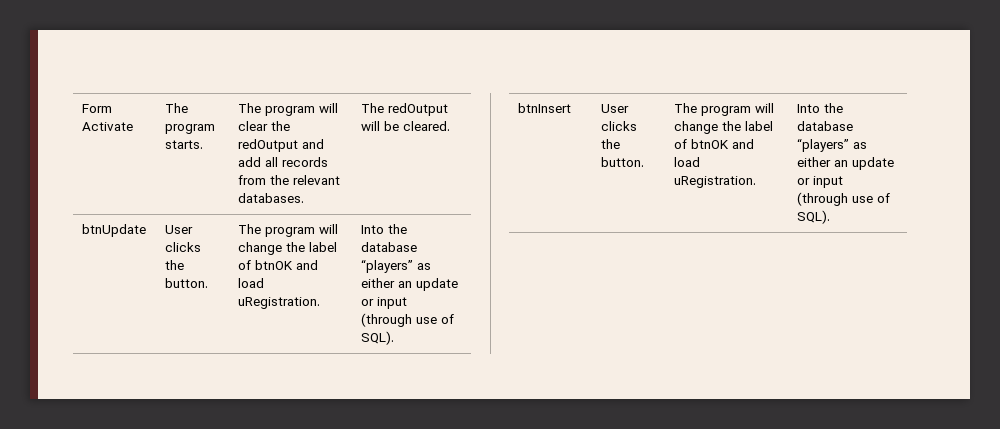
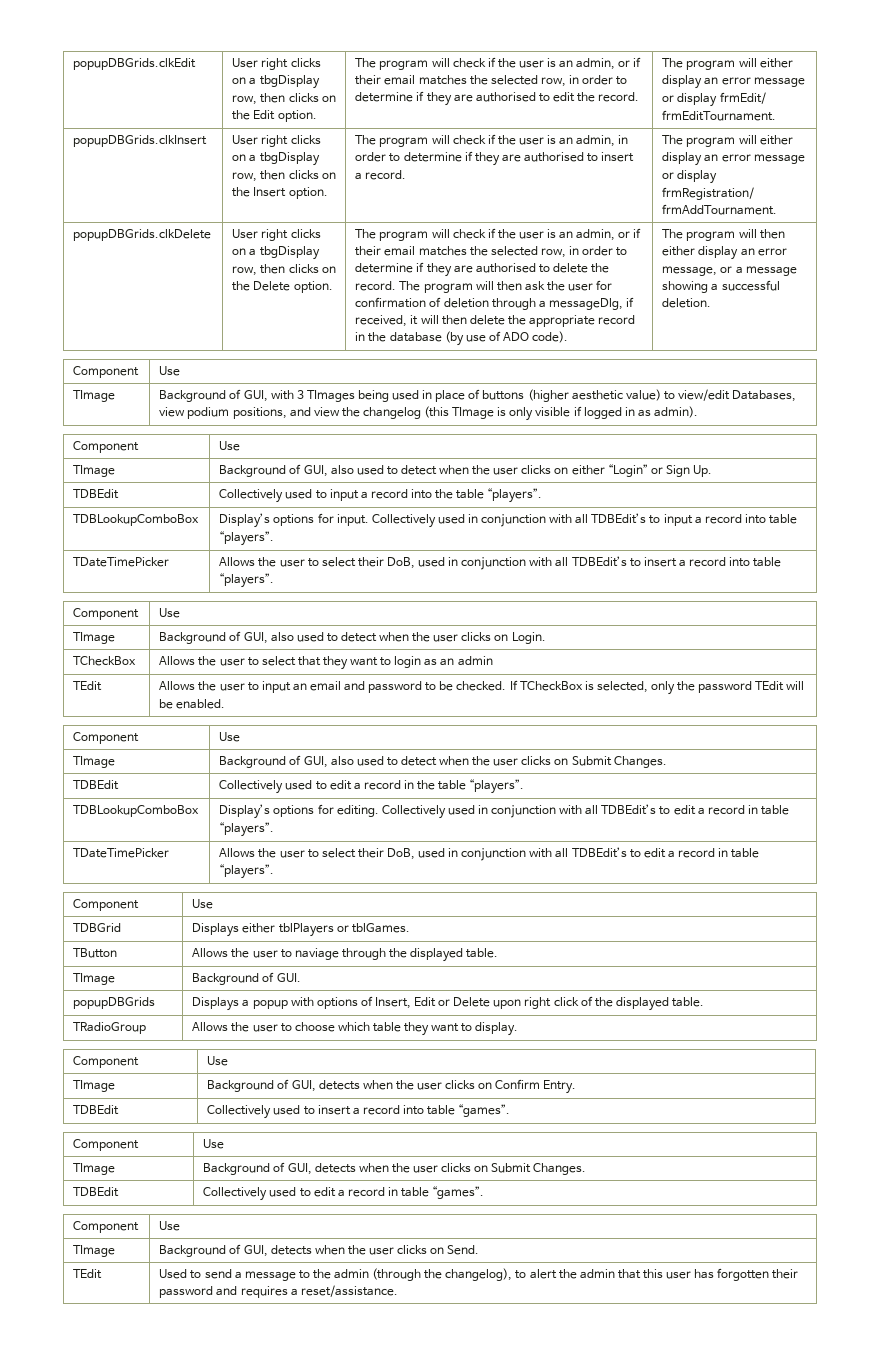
- Form Activate | The program starts. | The program will clear the redOutput and add all records from the relevant databases. | The redOutput will be cleared.
- btnUpdate | User clicks the button. | The program will change the label of btnOK and load uRegistration. | Into the database “players” as either an update or input (through use of SQL).
- btnInsert | User clicks the button. | The program will change the label of btnOK and load uRegistration. | Into the database “players” as either an update or input (through use of SQL).
+ popupDBGrids.clkEdit | User right clicks on a tbgDisplay row, then clicks on the Edit option. | The program will check if the user is an admin, or if their email matches the selected row, in order to determine if they are authorised to edit the record. | The program will either display an error message or display frmEdit/ frmEditTournament.
+ popupDBGrids.clkInsert | User right clicks on a tbgDisplay row, then clicks on the Insert option. | The program will check if the user is an admin, in order to determine if they are authorised to insert a record. | The program will either display an error message or display frmRegistration/ frmAddTournament.
+ popupDBGrids.clkDelete | User right clicks on a tbgDisplay row, then clicks on the Delete option. | The program will check if the user is an admin, or if their email matches the selected row, in order to determine if they are authorised to delete the record. The program will then ask the user for confirmation of deletion through a messageDlg, if received, it will then delete the appropriate record in the database (by use of ADO code). | The program will then either display an error message, or a message showing a successful deletion.
+ Component | Use
+ TImage | Background of GUI, with 3 TImages being used in place of buttons (higher aesthetic value) to view/edit Databases, view podium positions, and view the changelog (this TImage is only visible if logged in as admin).
+ Component | Use
+ TImage | Background of GUI, also used to detect when the user clicks on either “Login” or Sign Up.
+ TDBEdit | Collectively used to input a record into the table “players”.
+ TDBLookupComboBox | Display’s options for input. Collectively used in conjunction with all TDBEdit’s to input a record into table “players”.
+ TDateTimePicker | Allows the user to select their DoB, used in conjunction with all TDBEdit’s to insert a record into table “players”.
+ Component | Use
+ TImage | Background of GUI, also used to detect when the user clicks on Login.
+ TCheckBox | Allows the user to select that they want to login as an admin
+ TEdit | Allows the user to input an email and password to be checked. If TCheckBox is selected, only the password TEdit will be enabled.
+ Component | Use
+ TImage | Background of GUI, also used to detect when the user clicks on Submit Changes.
+ TDBEdit | Collectively used to edit a record in the table “players”.
+ TDBLookupComboBox | Display’s options for editing. Collectively used in conjunction with all TDBEdit’s to edit a record in table “players”.
+ TDateTimePicker | Allows the user to select their DoB, used in conjunction with all TDBEdit’s to edit a record in table “players”.
+ Component | Use
+ TDBGrid | Displays either tblPlayers or tblGames.
+ TButton | Allows the user to naviage through the displayed table.
+ TImage | Background of GUI.
+ popupDBGrids | Displays a popup with options of Insert, Edit or Delete upon right click of the displayed table.
+ TRadioGroup | Allows the user to choose which table they want to display.
+ Component | Use
+ TImage | Background of GUI, detects when the user clicks on Confirm Entry.
+ TDBEdit | Collectively used to insert a record into table “games”.
+ Component | Use
+ TImage | Background of GUI, detects when the user clicks on Submit Changes.
+ TDBEdit | Collectively used to edit a record in table “games”.
+ Component | Use
+ TImage | Background of GUI, detects when the user clicks on Send.
+ TEdit | Used to send a message to the admin (through the changelog), to alert the admin that this user has forgotten their password and requires a reset/assistance.

